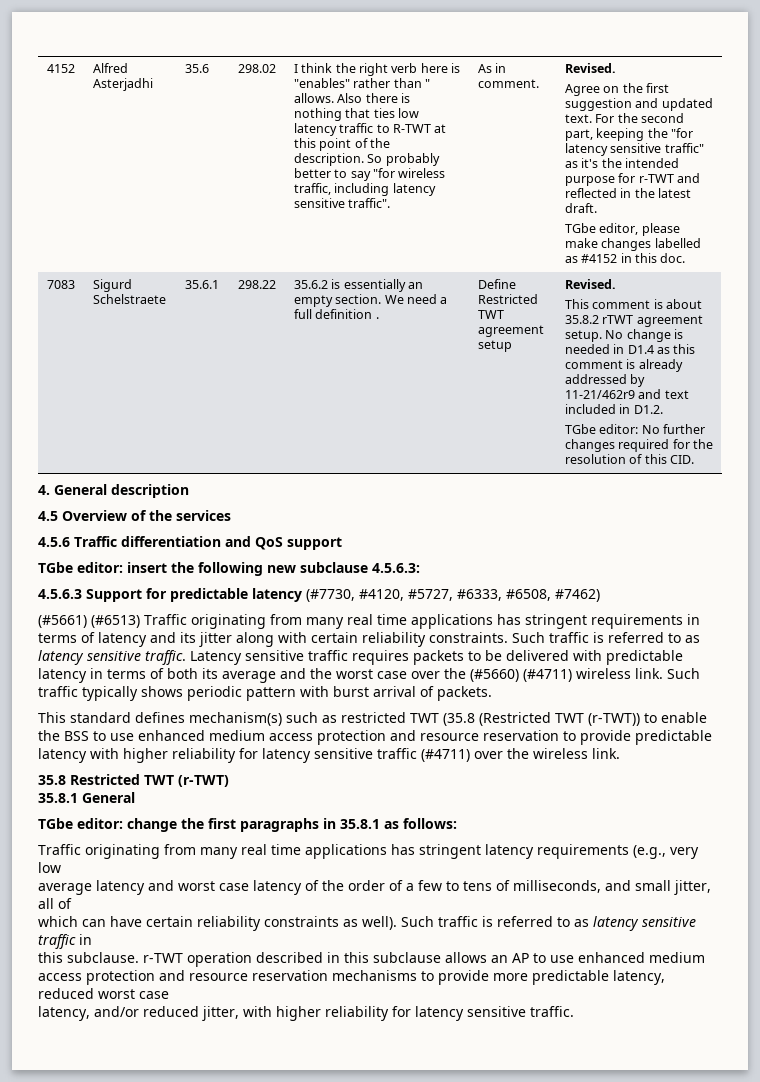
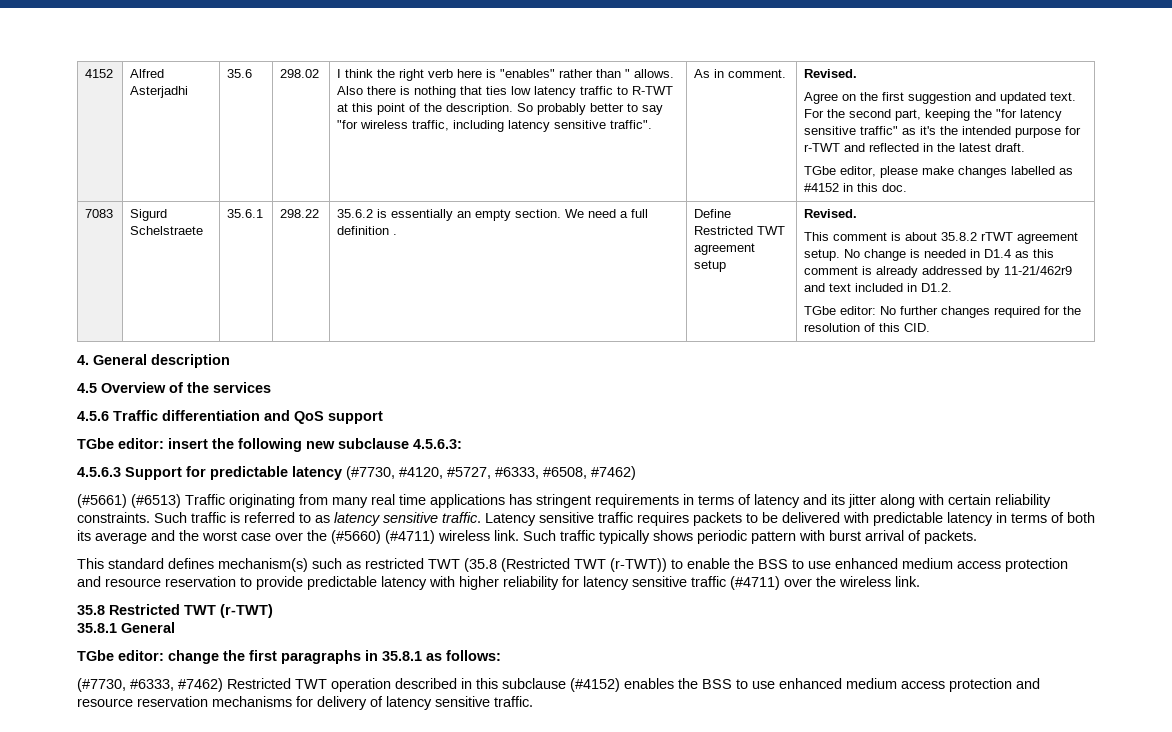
- Traffic originating from many real time applications has stringent latency requirements (e.g., very low
- average latency and worst case latency of the order of a few to tens of milliseconds, and small jitter, all of
- which can have certain reliability constraints as well). Such traffic is referred to as latency sensitive traffic in
- this subclause. r-TWT operation described in this subclause allows an AP to use enhanced medium access protection and resource reservation mechanisms to provide more predictable latency, reduced worst case
- latency, and/or reduced jitter, with higher reliability for latency sensitive traffic.
+ (#7730, #6333, #7462) Restricted TWT operation described in this subclause (#4152) enables the BSS to use enhanced medium access protection and resource reservation mechanisms for delivery of latency sensitive traffic.

